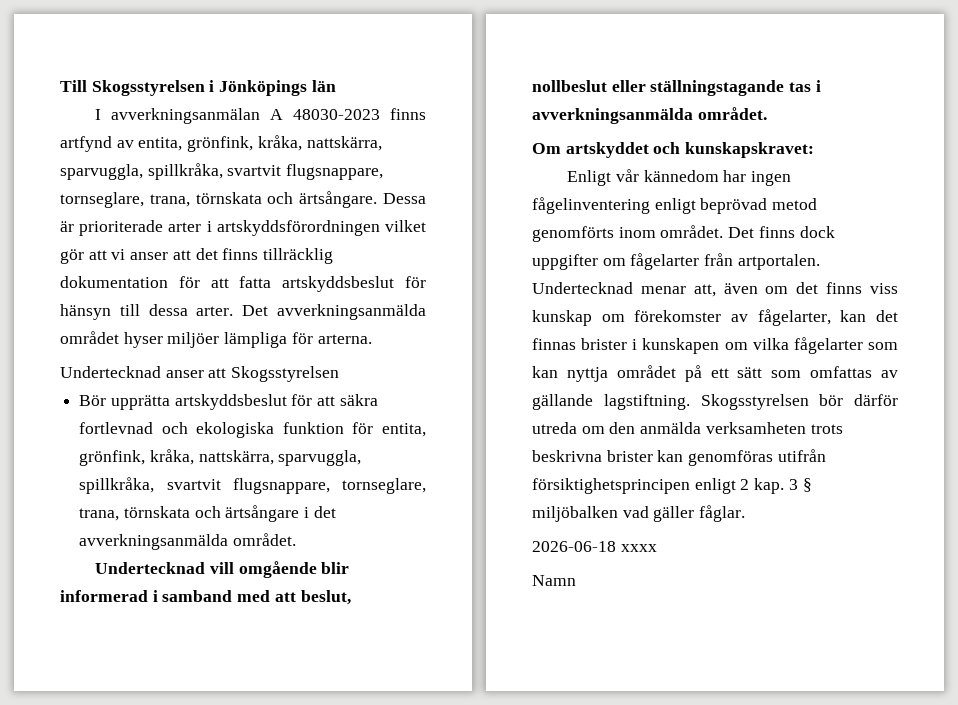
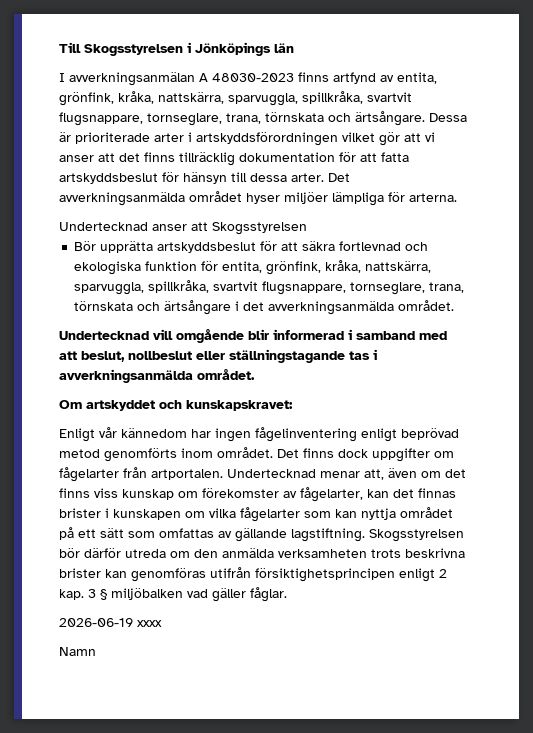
- 2026-06-18 xxxx
+ 2026-06-19 xxxx

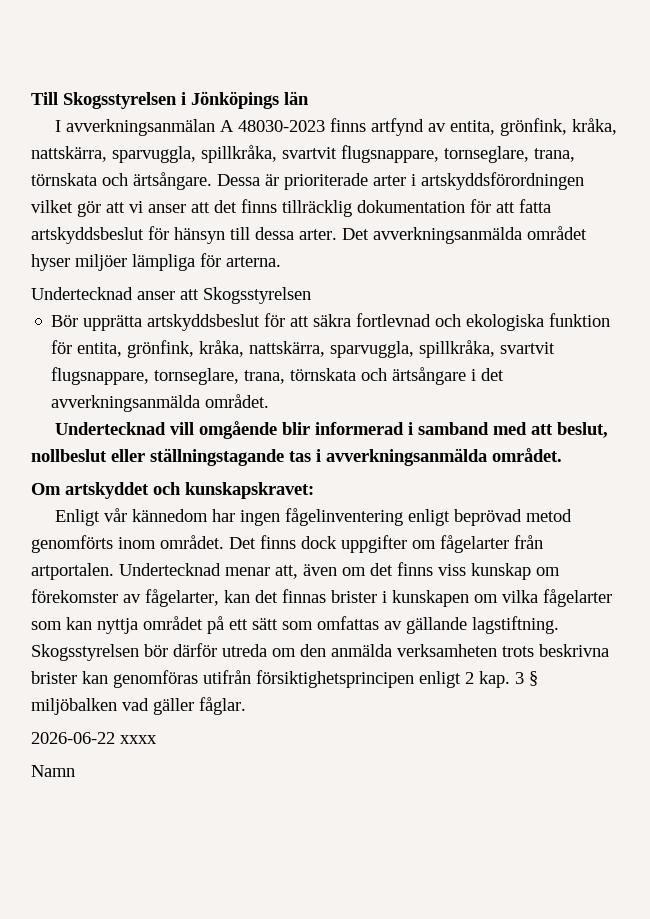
- 2026-06-19 xxxx
+ 2026-06-22 xxxx

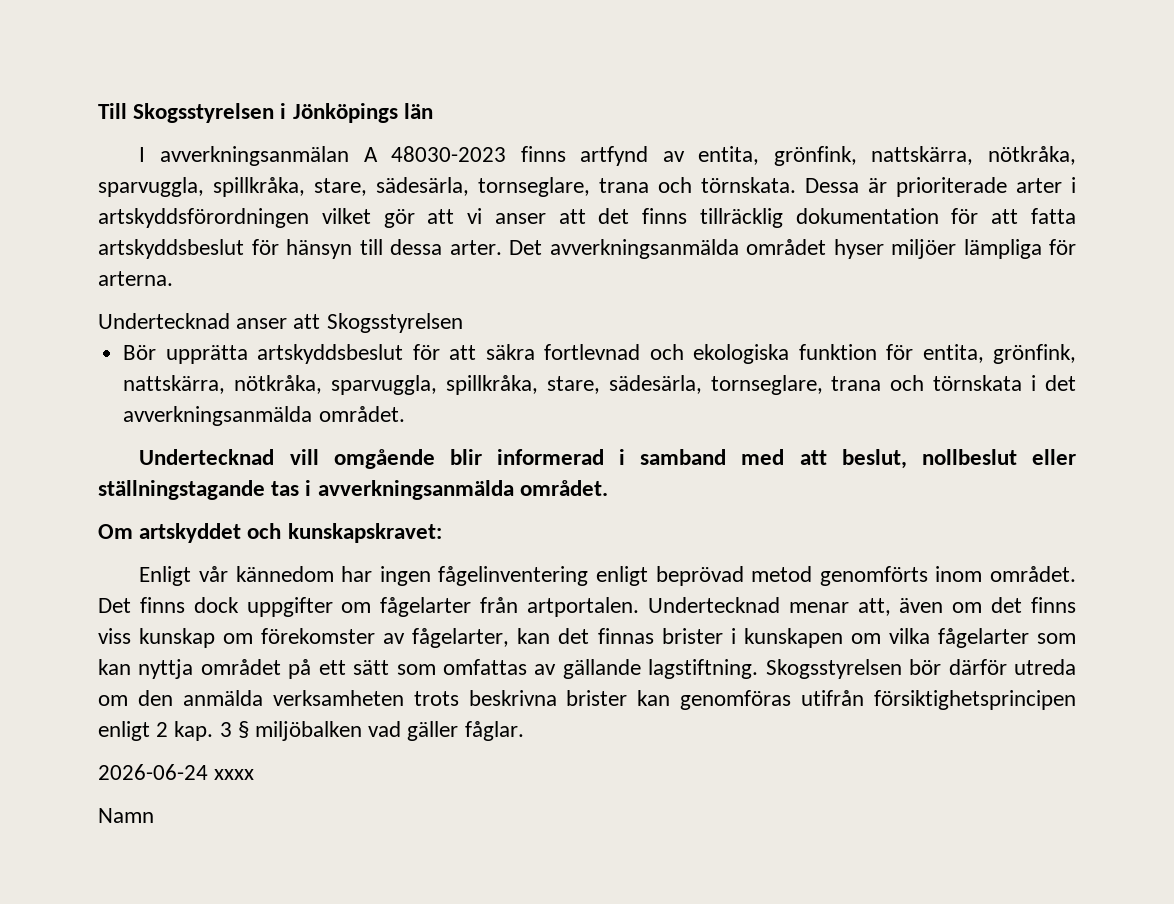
- I avverkningsanmälan A 48030-2023 finns artfynd av entita, grönfink, kråka, nattskärra, sparvuggla, spillkråka, svartvit flugsnappare, tornseglare, trana, törnskata och ärtsångare.
+ I avverkningsanmälan A 48030-2023 finns artfynd av entita, grönfink, nattskärra, nötkråka, sparvuggla, spillkråka, stare, sädesärla, tornseglare, trana och törnskata.
- Bör upprätta artskyddsbeslut för att säkra fortlevnad och ekologiska funktion för entita, grönfink, kråka, nattskärra, sparvuggla, spillkråka, svartvit flugsnappare, tornseglare, trana, törnskata och ärtsångare i det avverkningsanmälda området.
+ Bör upprätta artskyddsbeslut för att säkra fortlevnad och ekologiska funktion för entita, grönfink, nattskärra, nötkråka, sparvuggla, spillkråka, stare, sädesärla, tornseglare, trana och törnskata i det avverkningsanmälda området.
- 2026-06-22 xxxx
+ 2026-06-24 xxxx

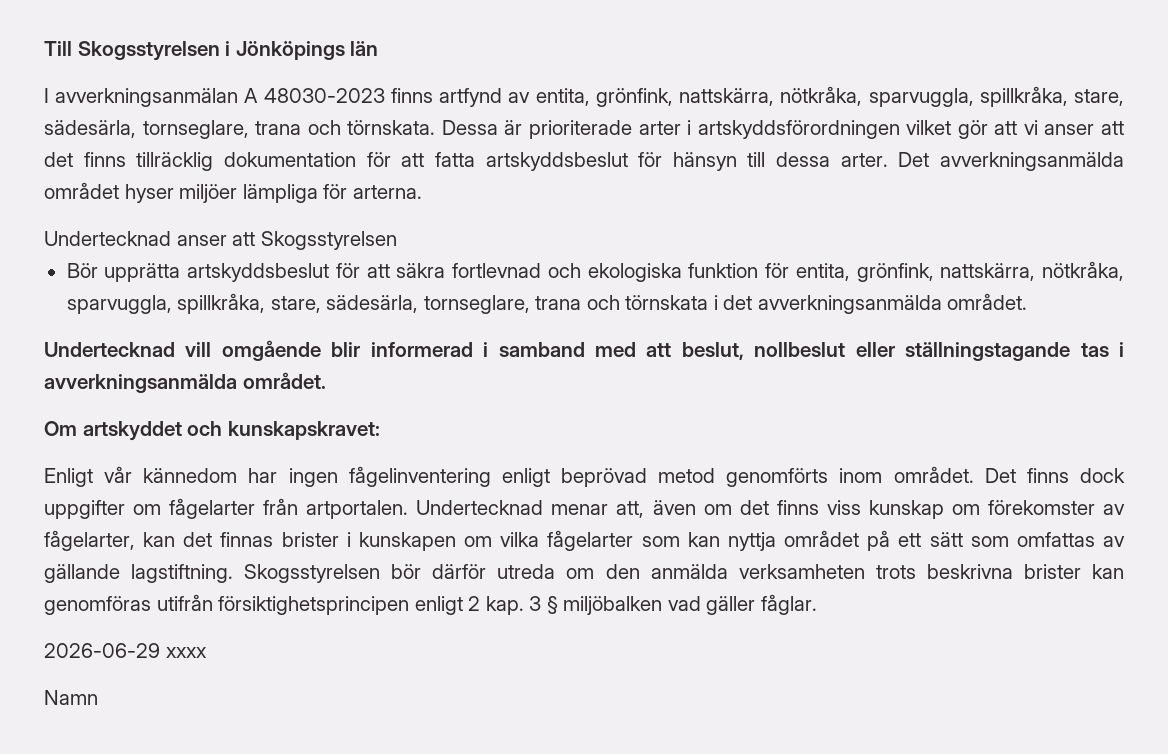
- 2026-06-24 xxxx
+ 2026-06-29 xxxx

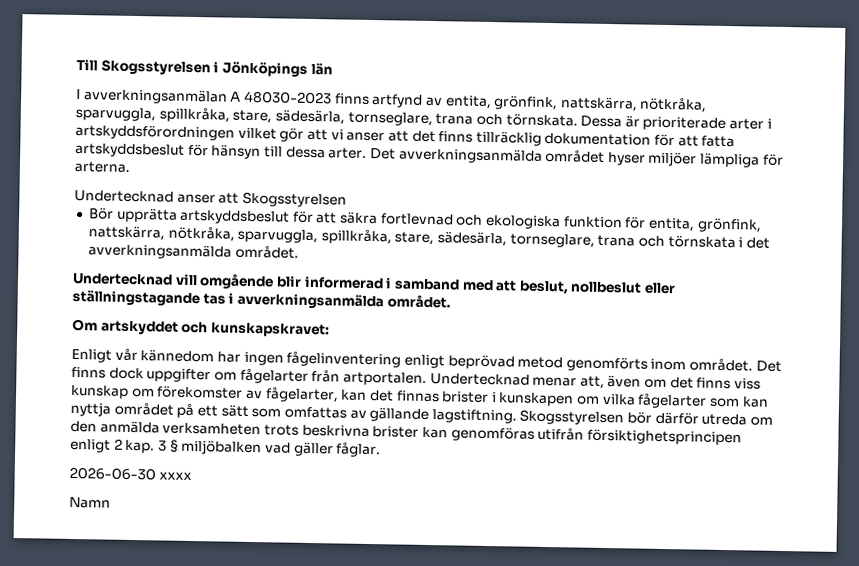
- 2026-06-29 xxxx
+ 2026-06-30 xxxx

